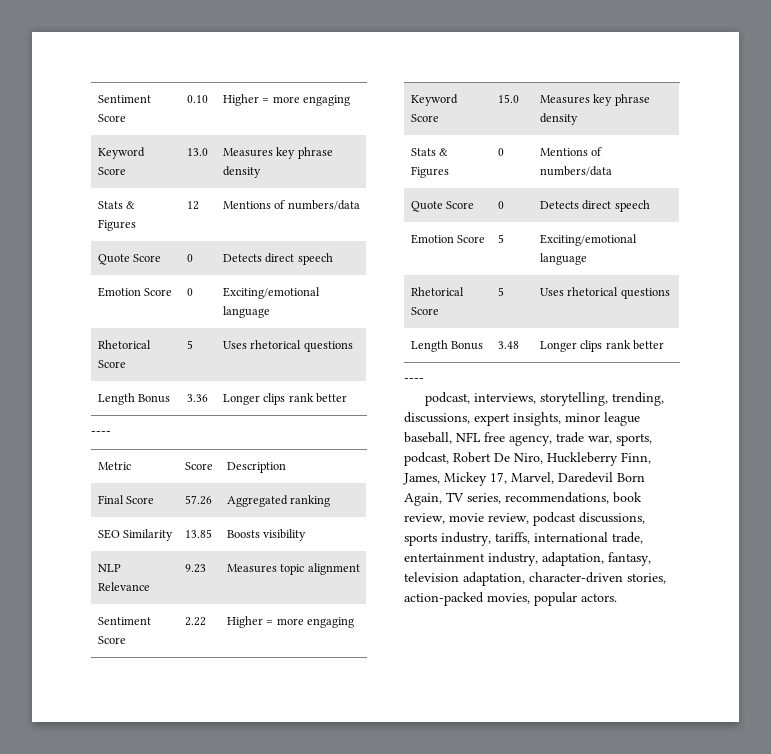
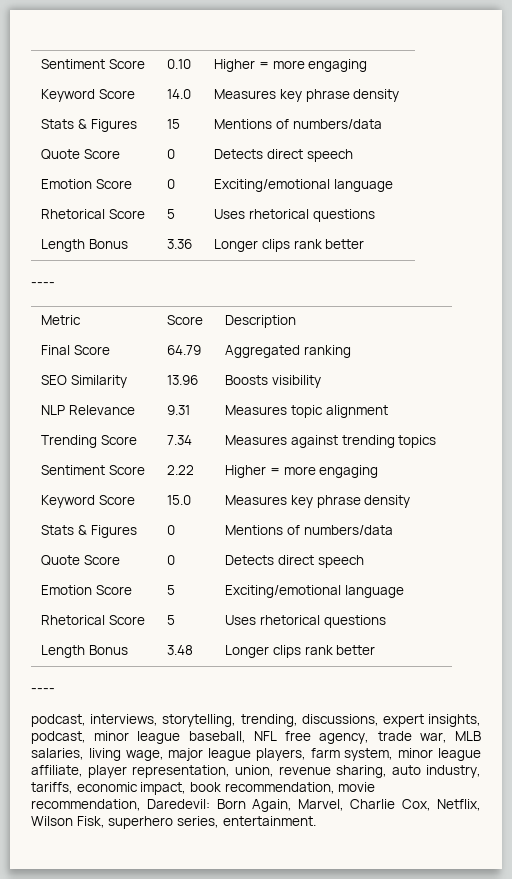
- Keyword Score | 13.0 | Measures key phrase density
- Stats & Figures | 12 | Mentions of numbers/data
+ Keyword Score | 14.0 | Measures key phrase density
+ Stats & Figures | 15 | Mentions of numbers/data
- Final Score | 57.26 | Aggregated ranking
+ Final Score | 64.79 | Aggregated ranking
- SEO Similarity | 13.85 | Boosts visibility
+ SEO Similarity | 13.96 | Boosts visibility
- NLP Relevance | 9.23 | Measures topic alignment
+ NLP Relevance | 9.31 | Measures topic alignment
+ Trending Score | 7.34 | Measures against trending topics
- podcast, interviews, storytelling, trending, discussions, expert insights, minor league baseball, NFL free agency, trade war, sports, podcast, Robert De Niro, Huckleberry Finn, James, Mickey 17, Marvel, Daredevil Born Again, TV series, recommendations, book review, movie review, podcast discussions, sports industry, tariffs, international trade, entertainment industry, adaptation, fantasy, television adaptation, character-driven stories, action-packed movies, popular actors.
+ podcast, interviews, storytelling, trending, discussions, expert insights, podcast, minor league baseball, NFL free agency, trade war, MLB salaries, living wage, major league players, farm system, minor league affiliate, player representation, union, revenue sharing, auto industry, tariffs, economic impact, book recommendation, movie recommendation, Daredevil: Born Again, Marvel, Charlie Cox, Netflix, Wilson Fisk, superhero series, entertainment.

